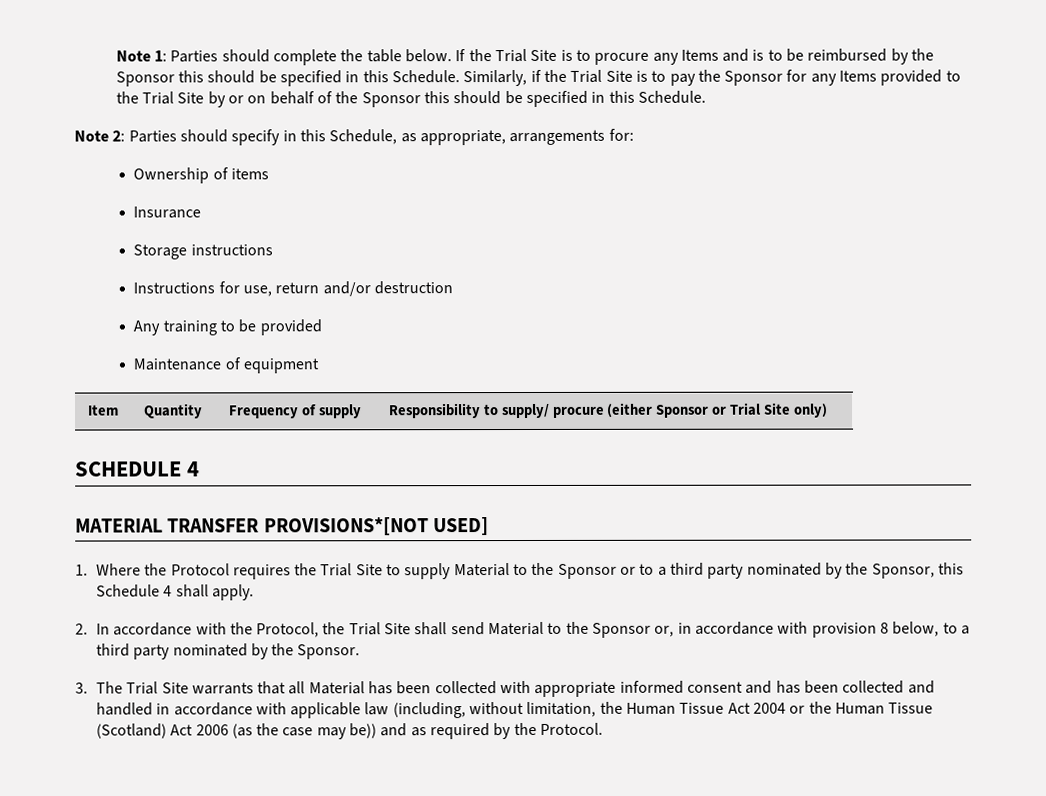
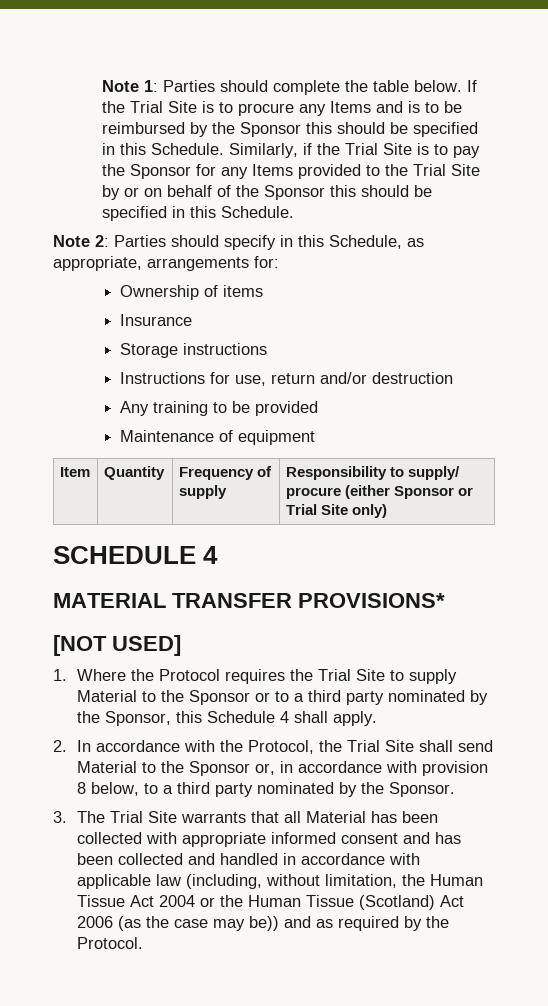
- MATERIAL TRANSFER PROVISIONS*[NOT USED]
+ MATERIAL TRANSFER PROVISIONS*
+ [NOT USED]

